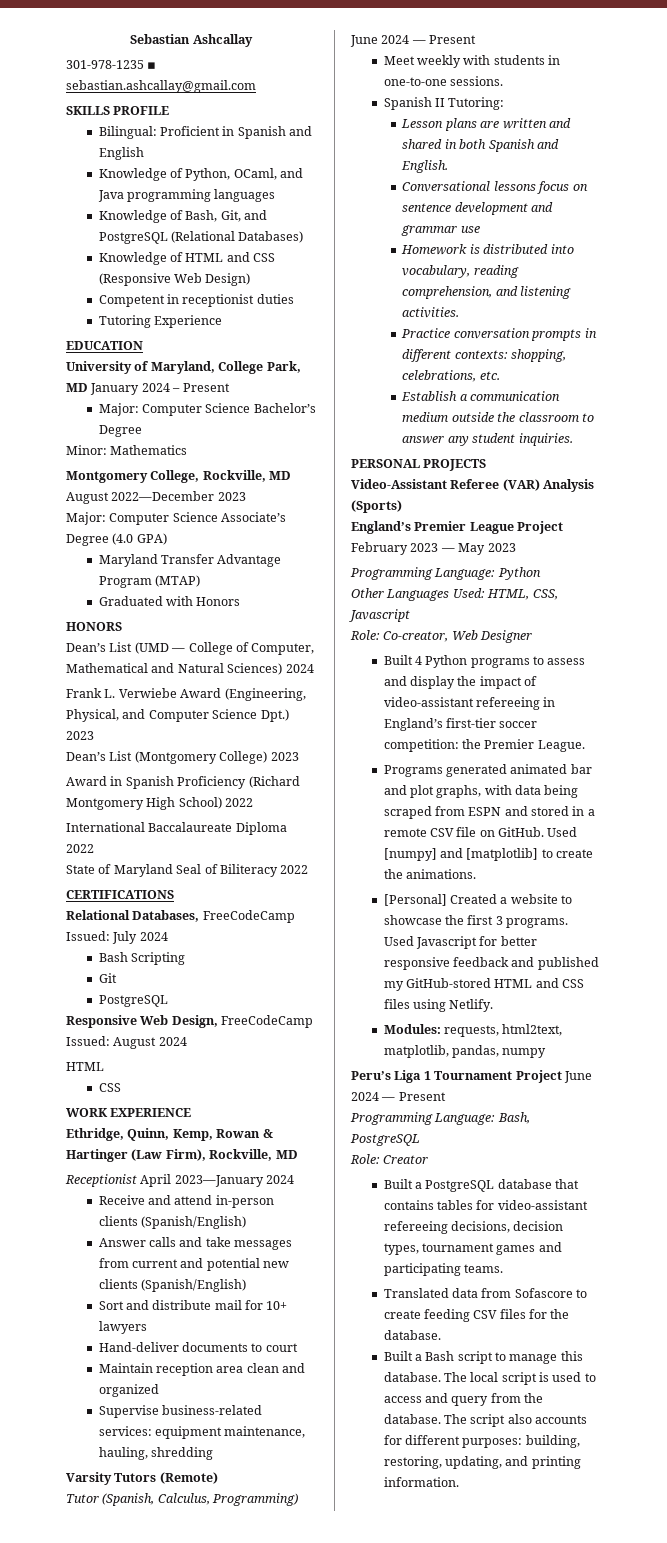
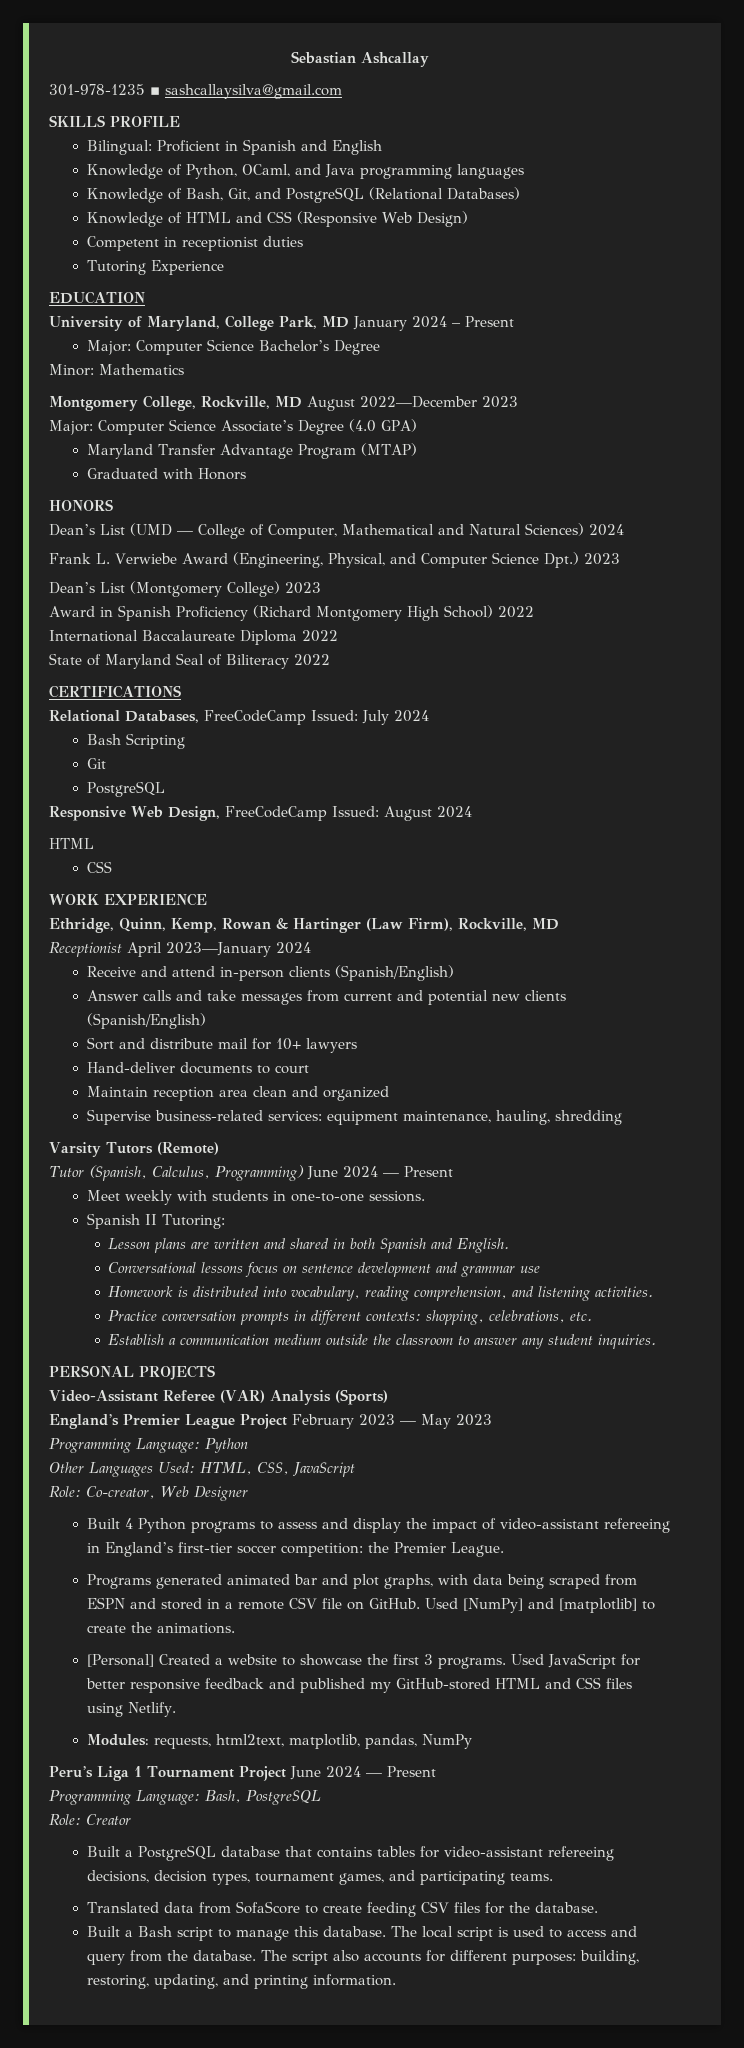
- 301-978-1235 ▪ sebastian.ashcallay@gmail.com
+ 301-978-1235 ▪ sashcallaysilva@gmail.com
- Other Languages Used: HTML, CSS, Javascript
+ Other Languages Used: HTML, CSS, JavaScript
- Used [numpy] and [matplotlib] to create the animations.
+ Used [NumPy] and [matplotlib] to create the animations.
- Used Javascript for better responsive feedback and published my GitHub-stored HTML and CSS files using Netlify.
+ Used JavaScript for better responsive feedback and published my GitHub-stored HTML and CSS files using Netlify.
- Modules: requests, html2text, matplotlib, pandas, numpy
+ Modules: requests, html2text, matplotlib, pandas, NumPy
- Built a PostgreSQL database that contains tables for video-assistant refereeing decisions, decision types, tournament games and participating teams.
+ Built a PostgreSQL database that contains tables for video-assistant refereeing decisions, decision types, tournament games, and participating teams.
- Translated data from Sofascore to create feeding CSV files for the database.
+ Translated data from SofaScore to create feeding CSV files for the database.

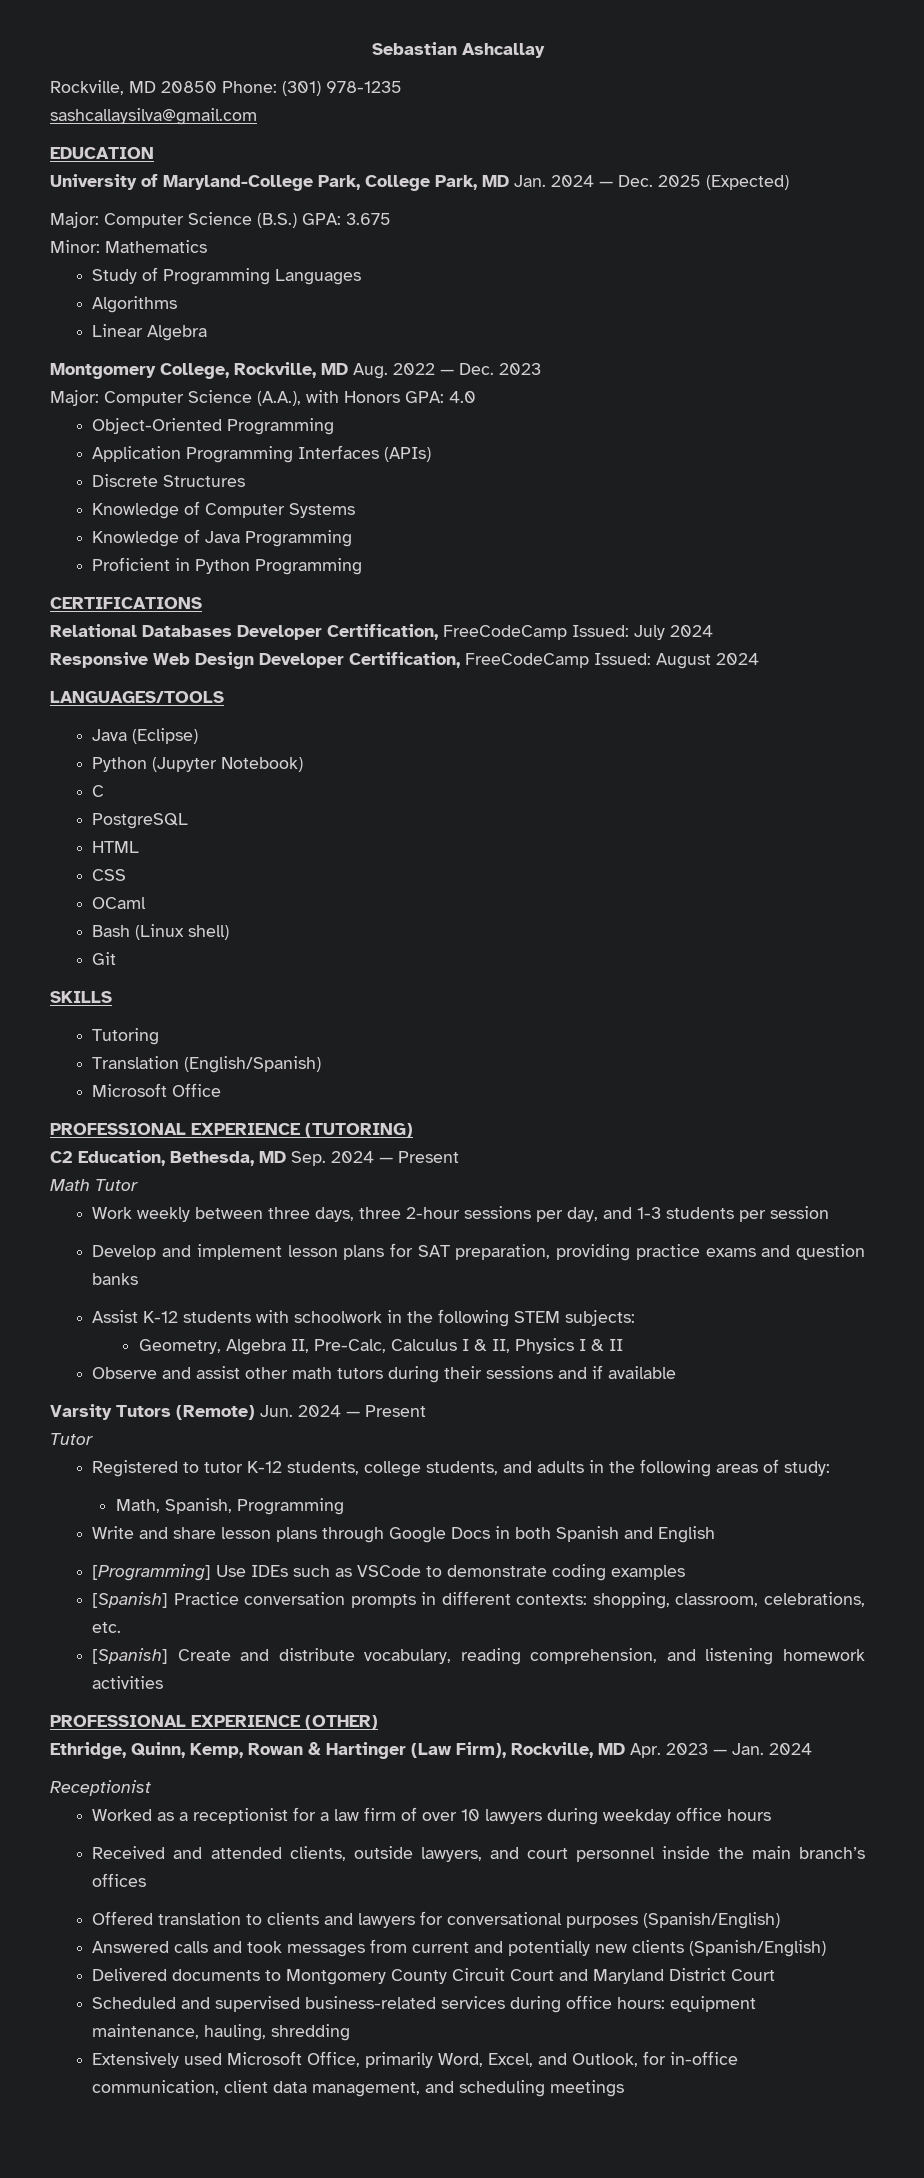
- 301-978-1235 ▪ sashcallaysilva@gmail.com
- SKILLS PROFILE
- Bilingual: Proficient in Spanish and English
- Knowledge of Python, OCaml, and Java programming languages
- Knowledge of Bash, Git, and PostgreSQL (Relational Databases)
- Knowledge of HTML and CSS (Responsive Web Design)
- Competent in receptionist duties
- Tutoring Experience
+ Rockville, MD 20850 Phone: (301) 978-1235
+ sashcallaysilva@gmail.com
- University of Maryland, College Park, MD January 2024 – Present
- Major: Computer Science Bachelor’s Degree
+ University of Maryland-College Park, College Park, MD Jan. 2024 — Dec. 2025 (Expected)
+ Major: Computer Science (B.S.) GPA: 3.675
+ Study of Programming Languages
+ Algorithms
+ Linear Algebra
- Montgomery College, Rockville, MD August 2022—December 2023
+ Montgomery College, Rockville, MD Aug. 2022 — Dec. 2023
- Major: Computer Science Associate’s Degree (4.0 GPA)
- Maryland Transfer Advantage Program (MTAP)
- Graduated with Honors
- HONORS
- Dean’s List (UMD — College of Computer, Mathematical and Natural Sciences) 2024
- Frank L. Verwiebe Award (Engineering, Physical, and Computer Science Dpt.) 2023
- Dean’s List (Montgomery College) 2023
- Award in Spanish Proficiency (Richard Montgomery High School) 2022
- International Baccalaureate Diploma 2022
- State of Maryland Seal of Biliteracy 2022
+ Major: Computer Science (A.A.), with Honors GPA: 4.0
+ Object-Oriented Programming
+ Application Programming Interfaces (APIs)
+ Discrete Structures
+ Knowledge of Computer Systems
+ Knowledge of Java Programming
+ Proficient in Python Programming
- Relational Databases, FreeCodeCamp Issued: July 2024
+ Relational Databases Developer Certification, FreeCodeCamp Issued: July 2024
- Bash Scripting
- Git
- PostgreSQL
- Responsive Web Design, FreeCodeCamp Issued: August 2024
+ Responsive Web Design Developer Certification, FreeCodeCamp Issued: August 2024
+ LANGUAGES/TOOLS
+ Java (Eclipse)
+ Python (Jupyter Notebook)
+ C
+ PostgreSQL
  HTML
  CSS
- WORK EXPERIENCE
+ OCaml
+ Bash (Linux shell)
+ Git
+ SKILLS
+ Tutoring
+ Translation (English/Spanish)
+ Microsoft Office
+ PROFESSIONAL EXPERIENCE (TUTORING)
+ C2 Education, Bethesda, MD Sep. 2024 — Present
+ Math Tutor
+ Work weekly between three days, three 2-hour sessions per day, and 1-3 students per session
+ Develop and implement lesson plans for SAT preparation, providing practice exams and question banks
+ Assist K-12 students with schoolwork in the following STEM subjects:
+ Geometry, Algebra II, Pre-Calc, Calculus I & II, Physics I & II
+ Observe and assist other math tutors during their sessions and if available
+ Varsity Tutors (Remote) Jun. 2024 — Present
+ Tutor
+ Registered to tutor K-12 students, college students, and adults in the following areas of study:
+ Math, Spanish, Programming
+ Write and share lesson plans through Google Docs in both Spanish and English
+ [Programming] Use IDEs such as VSCode to demonstrate coding examples
+ [Spanish] Practice conversation prompts in different contexts: shopping, classroom, celebrations, etc.
+ [Spanish] Create and distribute vocabulary, reading comprehension, and listening homework activities
+ PROFESSIONAL EXPERIENCE (OTHER)
- Ethridge, Quinn, Kemp, Rowan & Hartinger (Law Firm), Rockville, MD
- Receptionist April 2023—January 2024
- Receive and attend in-person clients (Spanish/English)
- Answer calls and take messages from current and potential new clients (Spanish/English)
+ Ethridge, Quinn, Kemp, Rowan & Hartinger (Law Firm), Rockville, MD Apr. 2023 — Jan. 2024
+ Receptionist
+ Worked as a receptionist for a law firm of over 10 lawyers during weekday office hours
+ Received and attended clients, outside lawyers, and court personnel inside the main branch’s offices
+ Offered translation to clients and lawyers for conversational purposes (Spanish/English)
+ Answered calls and took messages from current and potentially new clients (Spanish/English)
- Sort and distribute mail for 10+ lawyers
- Hand-deliver documents to court
- Maintain reception area clean and organized
- Supervise business-related services: equipment maintenance, hauling, shredding
- Varsity Tutors (Remote)
- Tutor (Spanish, Calculus, Programming) June 2024 — Present
- Meet weekly with students in one-to-one sessions.
- Spanish II Tutoring:
- Lesson plans are written and shared in both Spanish and English.
- Conversational lessons focus on sentence development and grammar use
- Homework is distributed into vocabulary, reading comprehension, and listening activities.
- Practice conversation prompts in different contexts: shopping, celebrations, etc.
- Establish a communication medium outside the classroom to answer any student inquiries.
- PERSONAL PROJECTS
- Video-Assistant Referee (VAR) Analysis (Sports)
- England’s Premier League Project February 2023 — May 2023
- Programming Language: Python
- Other Languages Used: HTML, CSS, JavaScript
- Role: Co-creator, Web Designer
- Built 4 Python programs to assess and display the impact of video-assistant refereeing in England’s first-tier soccer competition: the Premier League.
- Programs generated animated bar and plot graphs, with data being scraped from ESPN and stored in a remote CSV file on GitHub. Used [NumPy] and [matplotlib] to create the animations.
- [Personal] Created a website to showcase the first 3 programs. Used JavaScript for better responsive feedback and published my GitHub-stored HTML and CSS files using Netlify.
- Modules: requests, html2text, matplotlib, pandas, NumPy
- Peru’s Liga 1 Tournament Project June 2024 — Present
- Programming Language: Bash, PostgreSQL
- Role: Creator
- Built a PostgreSQL database that contains tables for video-assistant refereeing decisions, decision types, tournament games, and participating teams.
- Translated data from SofaScore to create feeding CSV files for the database.
- Built a Bash script to manage this database. The local script is used to access and query from the database. The script also accounts for different purposes: building, restoring, updating, and printing information.
+ Delivered documents to Montgomery County Circuit Court and Maryland District Court
+ Scheduled and supervised business-related services during office hours: equipment maintenance, hauling, shredding
+ Extensively used Microsoft Office, primarily Word, Excel, and Outlook, for in-office communication, client data management, and scheduling meetings

